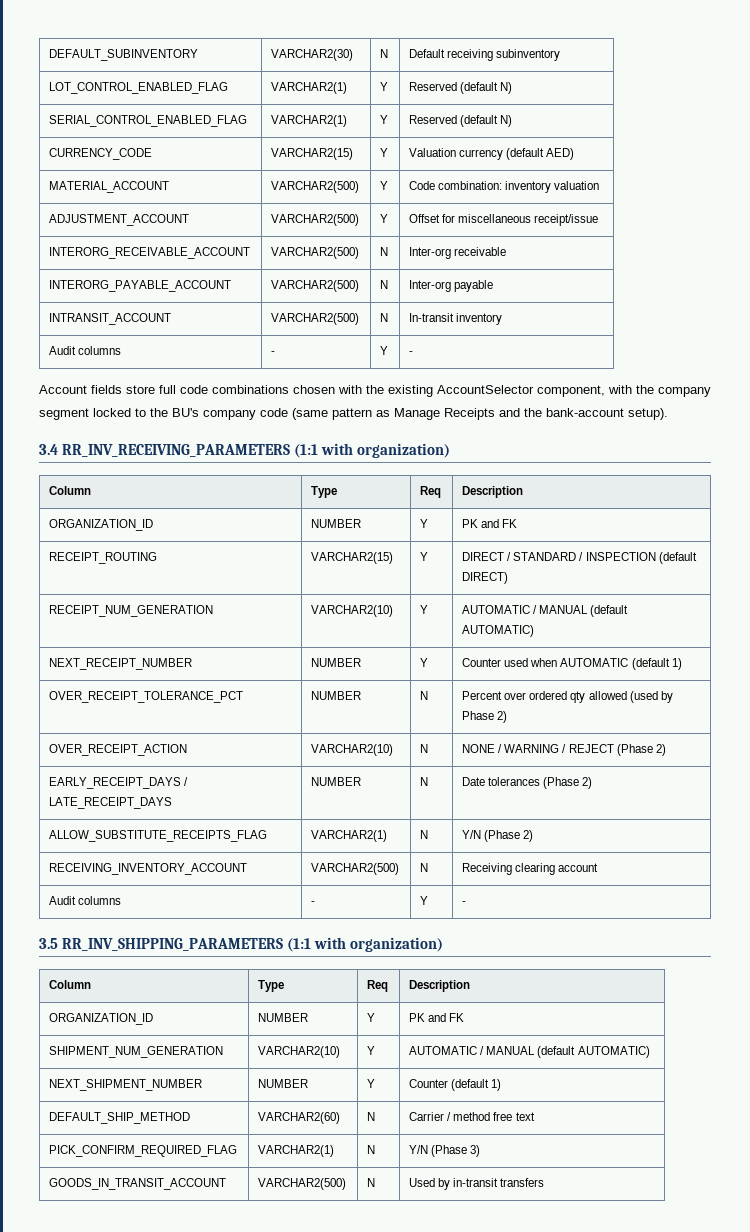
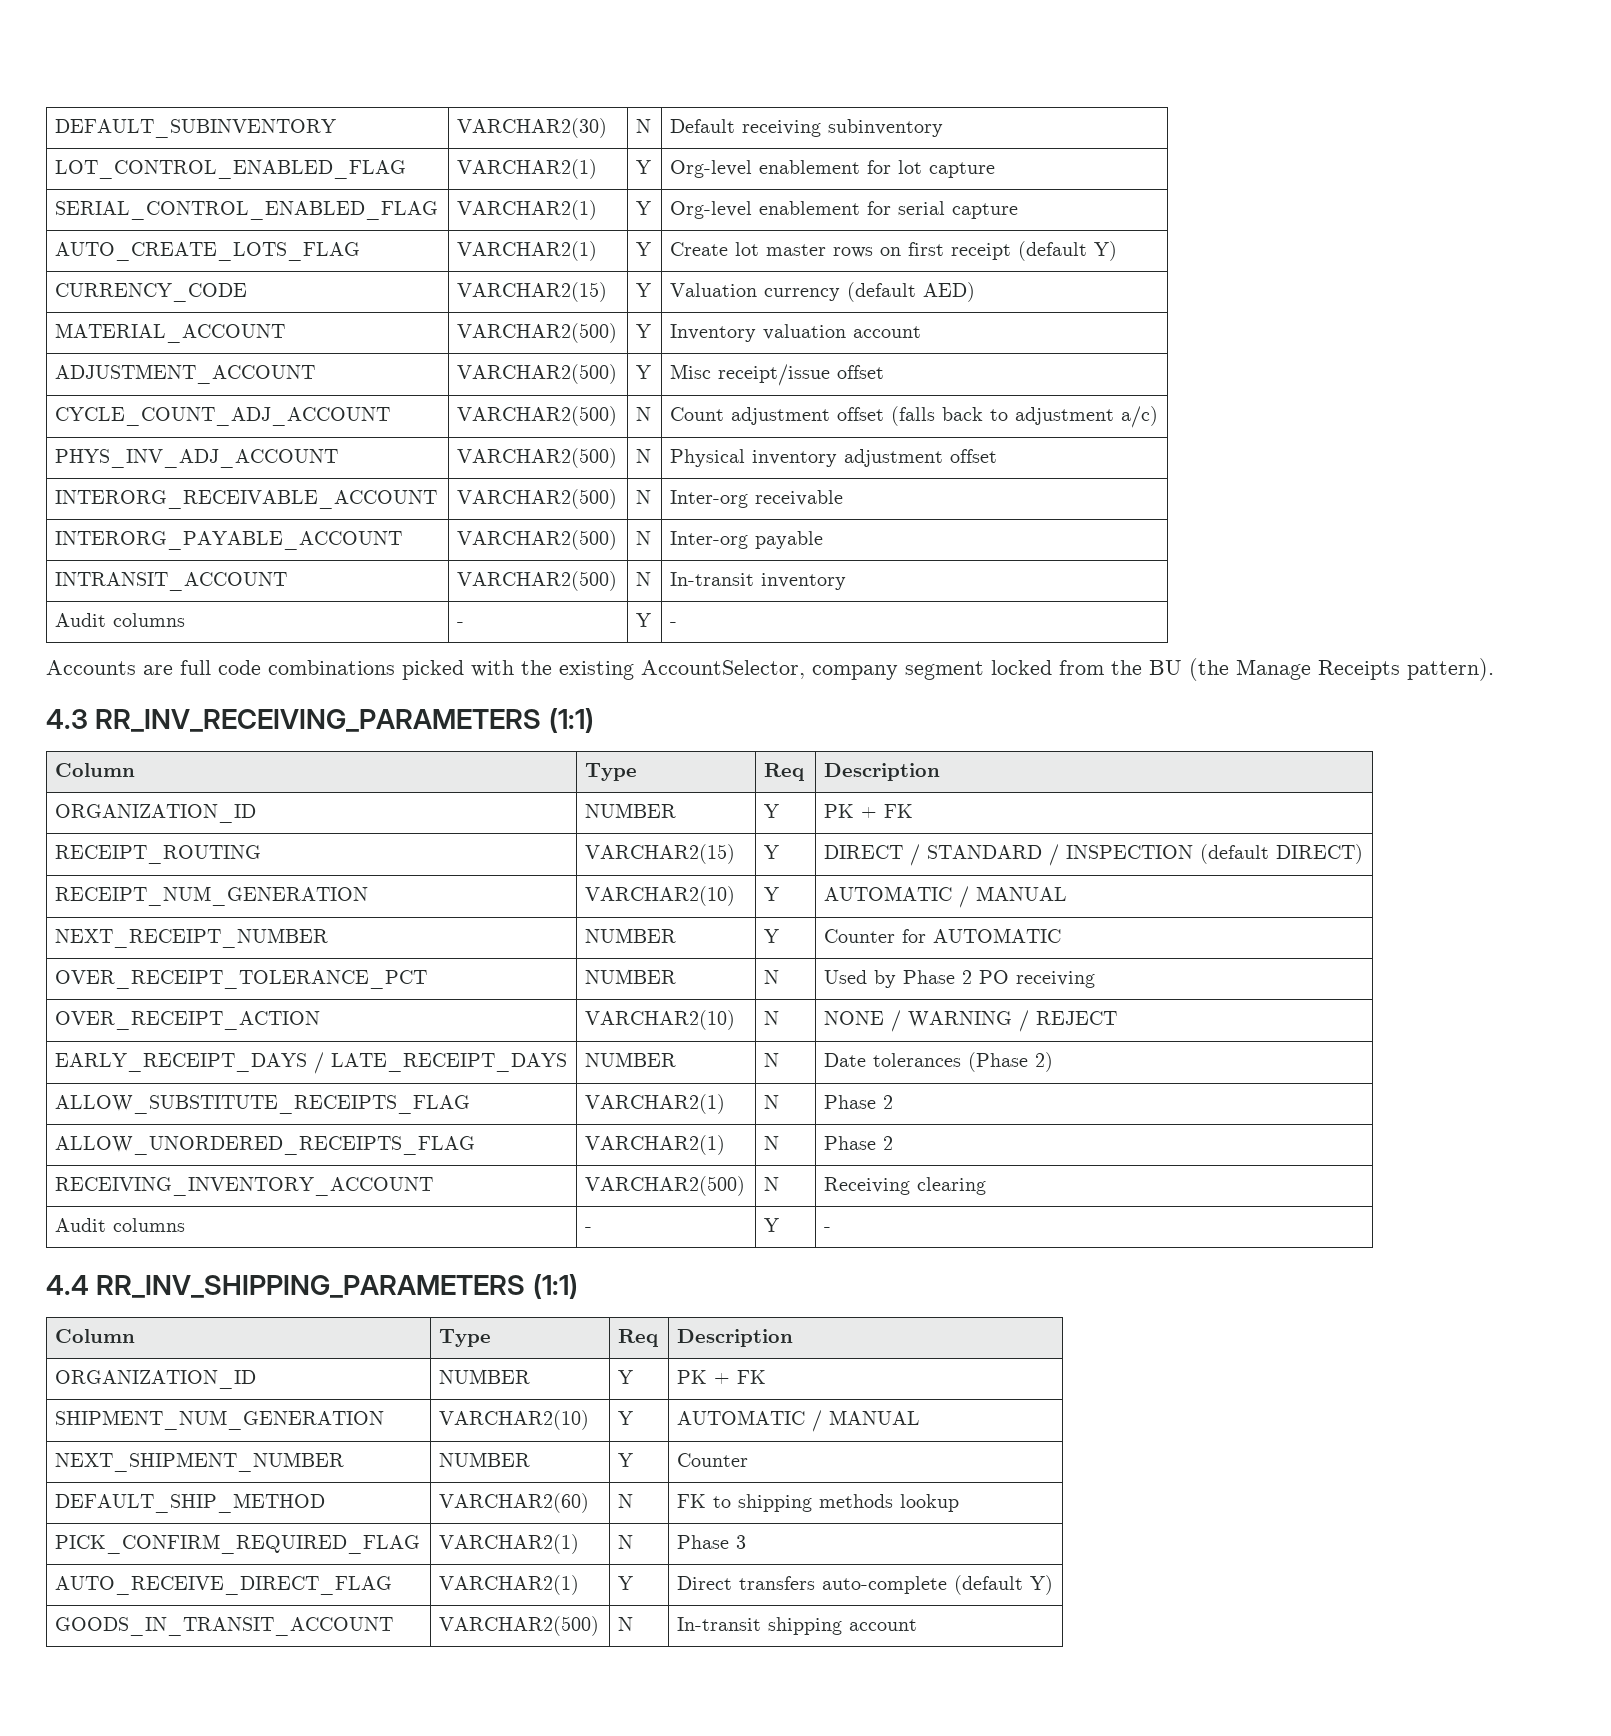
- LOT_CONTROL_ENABLED_FLAG | VARCHAR2(1) | Y | Reserved (default N)
- SERIAL_CONTROL_ENABLED_FLAG | VARCHAR2(1) | Y | Reserved (default N)
+ LOT_CONTROL_ENABLED_FLAG | VARCHAR2(1) | Y | Org-level enablement for lot capture
+ SERIAL_CONTROL_ENABLED_FLAG | VARCHAR2(1) | Y | Org-level enablement for serial capture
+ AUTO_CREATE_LOTS_FLAG | VARCHAR2(1) | Y | Create lot master rows on first receipt (default Y)
- MATERIAL_ACCOUNT | VARCHAR2(500) | Y | Code combination: inventory valuation
+ MATERIAL_ACCOUNT | VARCHAR2(500) | Y | Inventory valuation account
- ADJUSTMENT_ACCOUNT | VARCHAR2(500) | Y | Offset for miscellaneous receipt/issue
+ ADJUSTMENT_ACCOUNT | VARCHAR2(500) | Y | Misc receipt/issue offset
+ CYCLE_COUNT_ADJ_ACCOUNT | VARCHAR2(500) | N | Count adjustment offset (falls back to adjustment a/c)
+ PHYS_INV_ADJ_ACCOUNT | VARCHAR2(500) | N | Physical inventory adjustment offset
- Account fields store full code combinations chosen with the existing AccountSelector component, with the company segment locked to the BU's company code (same pattern as Manage Receipts and the bank-account setup).
- 3.4 RR_INV_RECEIVING_PARAMETERS (1:1 with organization)
+ Accounts are full code combinations picked with the existing AccountSelector, company segment locked from the BU (the Manage Receipts pattern).
+ 4.3 RR_INV_RECEIVING_PARAMETERS (1:1)
  Column | Type | Req | Description
- ORGANIZATION_ID | NUMBER | Y | PK and FK
+ ORGANIZATION_ID | NUMBER | Y | PK + FK
- RECEIPT_NUM_GENERATION | VARCHAR2(10) | Y | AUTOMATIC / MANUAL (default AUTOMATIC)
+ RECEIPT_NUM_GENERATION | VARCHAR2(10) | Y | AUTOMATIC / MANUAL
- NEXT_RECEIPT_NUMBER | NUMBER | Y | Counter used when AUTOMATIC (default 1)
+ NEXT_RECEIPT_NUMBER | NUMBER | Y | Counter for AUTOMATIC
- OVER_RECEIPT_TOLERANCE_PCT | NUMBER | N | Percent over ordered qty allowed (used by Phase 2)
+ OVER_RECEIPT_TOLERANCE_PCT | NUMBER | N | Used by Phase 2 PO receiving
- OVER_RECEIPT_ACTION | VARCHAR2(10) | N | NONE / WARNING / REJECT (Phase 2)
+ OVER_RECEIPT_ACTION | VARCHAR2(10) | N | NONE / WARNING / REJECT
- ALLOW_SUBSTITUTE_RECEIPTS_FLAG | VARCHAR2(1) | N | Y/N (Phase 2)
+ ALLOW_SUBSTITUTE_RECEIPTS_FLAG | VARCHAR2(1) | N | Phase 2
+ ALLOW_UNORDERED_RECEIPTS_FLAG | VARCHAR2(1) | N | Phase 2
- RECEIVING_INVENTORY_ACCOUNT | VARCHAR2(500) | N | Receiving clearing account
+ RECEIVING_INVENTORY_ACCOUNT | VARCHAR2(500) | N | Receiving clearing
  Audit columns | - | Y | -
- 3.5 RR_INV_SHIPPING_PARAMETERS (1:1 with organization)
+ 4.4 RR_INV_SHIPPING_PARAMETERS (1:1)
  Column | Type | Req | Description
- ORGANIZATION_ID | NUMBER | Y | PK and FK
+ ORGANIZATION_ID | NUMBER | Y | PK + FK
- SHIPMENT_NUM_GENERATION | VARCHAR2(10) | Y | AUTOMATIC / MANUAL (default AUTOMATIC)
+ SHIPMENT_NUM_GENERATION | VARCHAR2(10) | Y | AUTOMATIC / MANUAL
- NEXT_SHIPMENT_NUMBER | NUMBER | Y | Counter (default 1)
+ NEXT_SHIPMENT_NUMBER | NUMBER | Y | Counter
- DEFAULT_SHIP_METHOD | VARCHAR2(60) | N | Carrier / method free text
- PICK_CONFIRM_REQUIRED_FLAG | VARCHAR2(1) | N | Y/N (Phase 3)
+ DEFAULT_SHIP_METHOD | VARCHAR2(60) | N | FK to shipping methods lookup
+ PICK_CONFIRM_REQUIRED_FLAG | VARCHAR2(1) | N | Phase 3
+ AUTO_RECEIVE_DIRECT_FLAG | VARCHAR2(1) | Y | Direct transfers auto-complete (default Y)
- GOODS_IN_TRANSIT_ACCOUNT | VARCHAR2(500) | N | Used by in-transit transfers
+ GOODS_IN_TRANSIT_ACCOUNT | VARCHAR2(500) | N | In-transit shipping account

